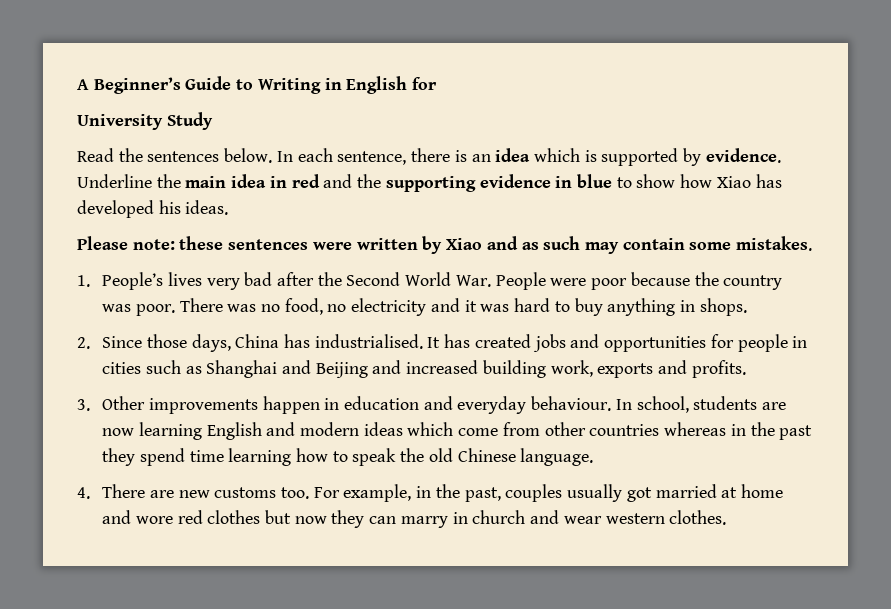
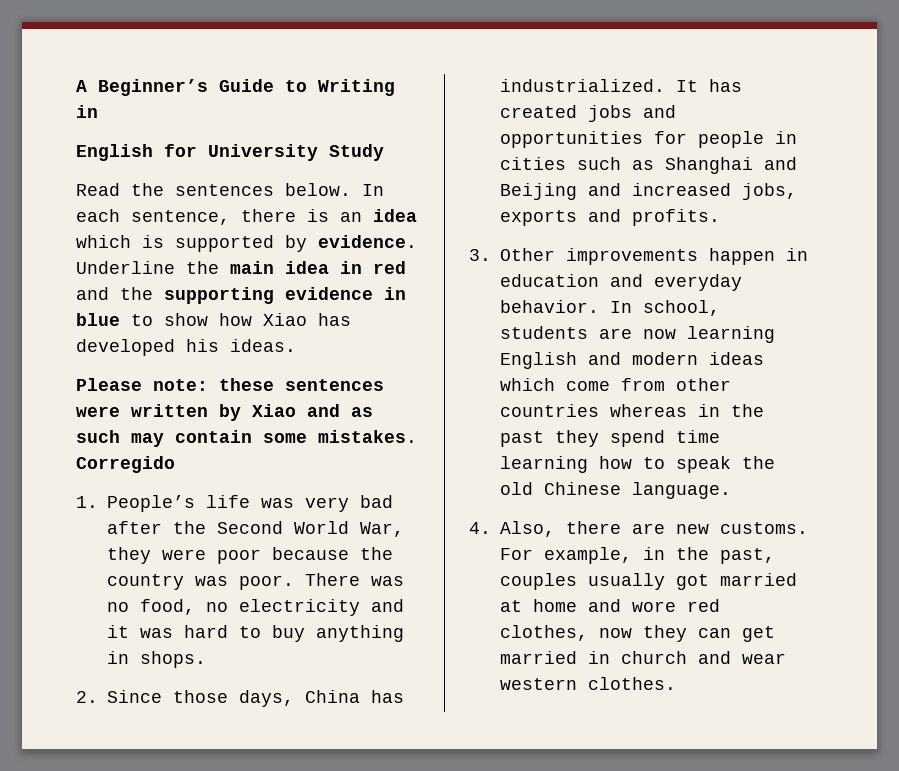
- A Beginner’s Guide to Writing in English for
- University Study
+ A Beginner’s Guide to Writing in
+ English for University Study
+ Corregido
- 1. People’s lives very bad after the Second World War. People were poor because the country was poor.
+ 1. People’s life was very bad after the Second World War, they were poor because the country was poor.
- 2. Since those days, China has industrialised.
+ 2. Since those days, China has industrialized.
- It has created jobs and opportunities for people in cities such as Shanghai and Beijing and increased building work, exports and profits.
+ It has created jobs and opportunities for people in cities such as Shanghai and Beijing and increased jobs, exports and profits.
- 3. Other improvements happen in education and everyday behaviour.
+ 3. Other improvements happen in education and everyday behavior.
- 4. There are new customs too.
+ 4. Also, there are new customs.
- For example, in the past, couples usually got married at home and wore red clothes but now they can marry in church and wear western clothes.
+ For example, in the past, couples usually got married at home and wore red clothes, now they can get married in church and wear western clothes.

